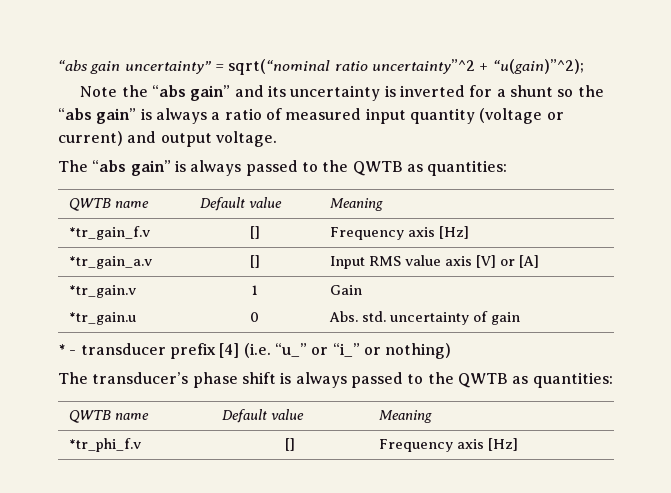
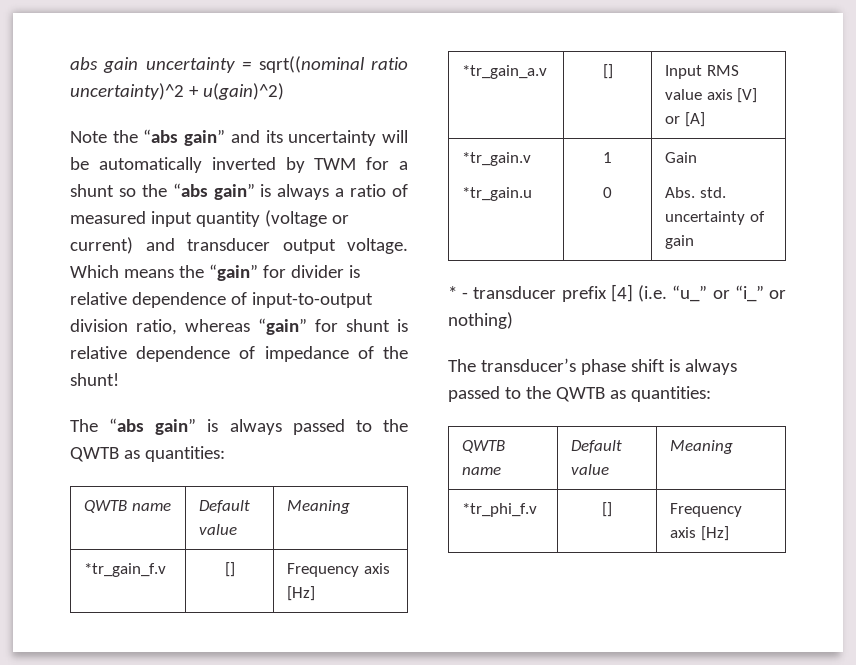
- “abs gain uncertainty” = sqrt(“nominal ratio uncertainty”^2 + “u(gain)”^2);
+ abs gain uncertainty = sqrt((nominal ratio uncertainty)^2 + u(gain)^2)
- Note the “abs gain” and its uncertainty is inverted for a shunt so the “abs gain” is always a ratio of measured input quantity (voltage or current) and output voltage.
+ Note the “abs gain” and its uncertainty will be automatically inverted by TWM for a shunt so the “abs gain” is always a ratio of measured input quantity (voltage or current) and transducer output voltage. Which means the “gain” for divider is relative dependence of input-to-output division ratio, whereas “gain” for shunt is relative dependence of impedance of the shunt!

